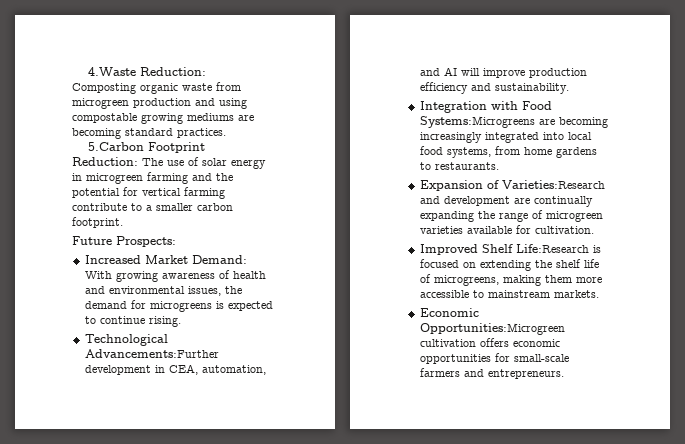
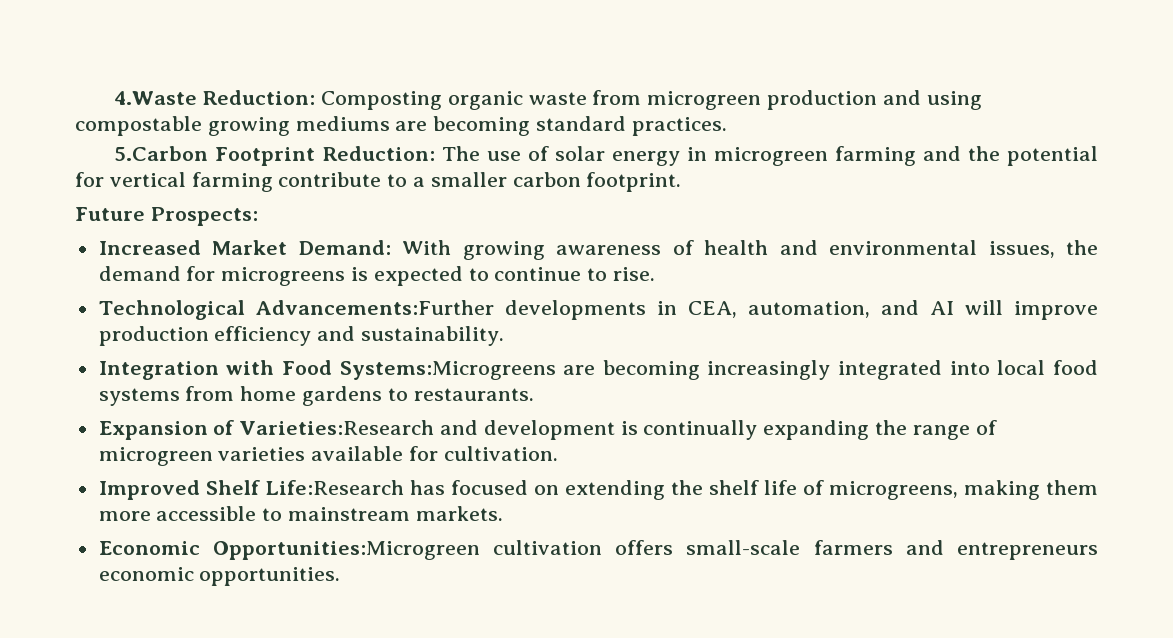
- Increased Market Demand: With growing awareness of health and environmental issues, the demand for microgreens is expected to continue rising.
+ Increased Market Demand: With growing awareness of health and environmental issues, the demand for microgreens is expected to continue to rise.
- Technological Advancements:Further development in CEA, automation, and AI will improve production efficiency and sustainability.
+ Technological Advancements:Further developments in CEA, automation, and AI will improve production efficiency and sustainability.
- Integration with Food Systems:Microgreens are becoming increasingly integrated into local food systems, from home gardens to restaurants.
+ Integration with Food Systems:Microgreens are becoming increasingly integrated into local food systems from home gardens to restaurants.
- Expansion of Varieties:Research and development are continually expanding the range of microgreen varieties available for cultivation.
+ Expansion of Varieties:Research and development is continually expanding the range of microgreen varieties available for cultivation.
- Improved Shelf Life:Research is focused on extending the shelf life of microgreens, making them more accessible to mainstream markets.
+ Improved Shelf Life:Research has focused on extending the shelf life of microgreens, making them more accessible to mainstream markets.
- Economic Opportunities:Microgreen cultivation offers economic opportunities for small-scale farmers and entrepreneurs.
+ Economic Opportunities:Microgreen cultivation offers small-scale farmers and entrepreneurs economic opportunities.

